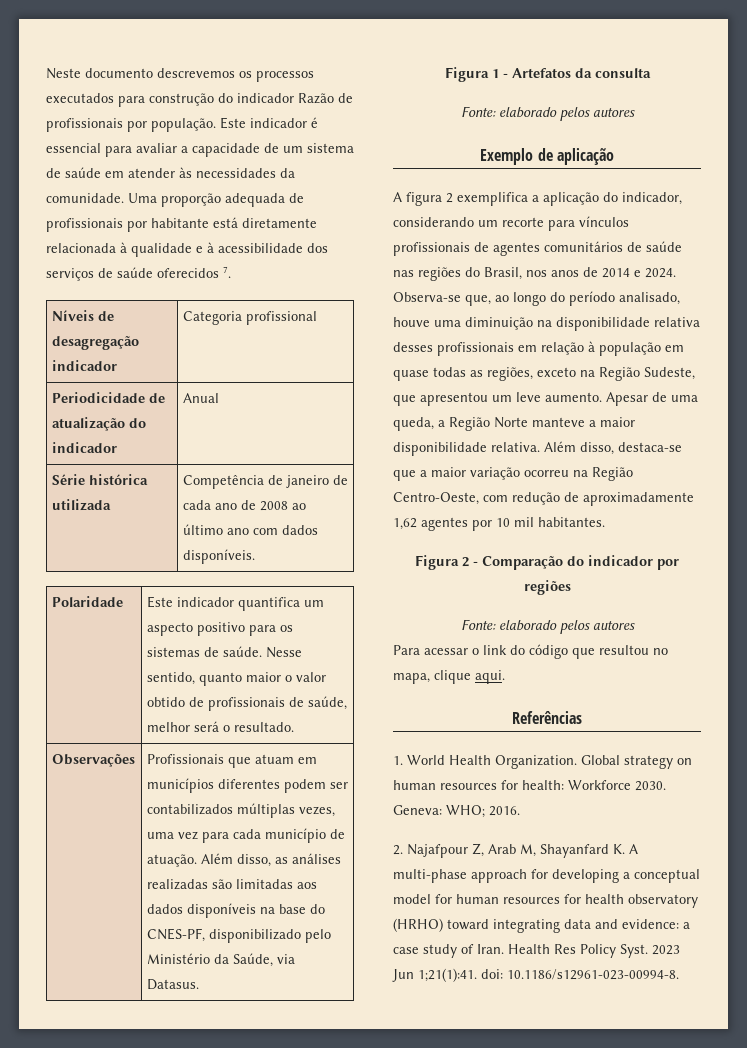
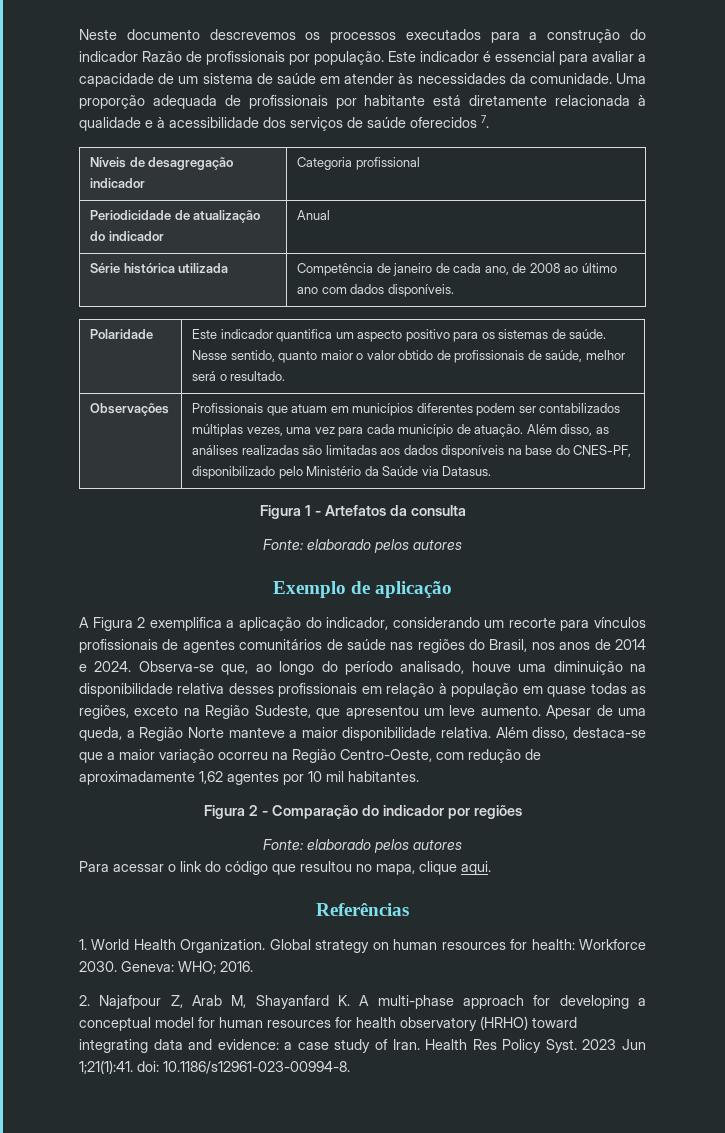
- Neste documento descrevemos os processos executados para construção do indicador Razão de profissionais por população.
+ Neste documento descrevemos os processos executados para a construção do indicador Razão de profissionais por população.
- Série histórica utilizada | Competência de janeiro de cada ano de 2008 ao último ano com dados disponíveis.
+ Série histórica utilizada | Competência de janeiro de cada ano, de 2008 ao último ano com dados disponíveis.
- Observações | Profissionais que atuam em municípios diferentes podem ser contabilizados múltiplas vezes, uma vez para cada município de atuação. Além disso, as análises realizadas são limitadas aos dados disponíveis na base do CNES-PF, disponibilizado pelo Ministério da Saúde, via Datasus.
+ Observações | Profissionais que atuam em municípios diferentes podem ser contabilizados múltiplas vezes, uma vez para cada município de atuação. Além disso, as análises realizadas são limitadas aos dados disponíveis na base do CNES-PF, disponibilizado pelo Ministério da Saúde via Datasus.
- A figura 2 exemplifica a aplicação do indicador, considerando um recorte para vínculos profissionais de agentes comunitários de saúde nas regiões do Brasil, nos anos de 2014 e 2024.
+ A Figura 2 exemplifica a aplicação do indicador, considerando um recorte para vínculos profissionais de agentes comunitários de saúde nas regiões do Brasil, nos anos de 2014 e 2024.

